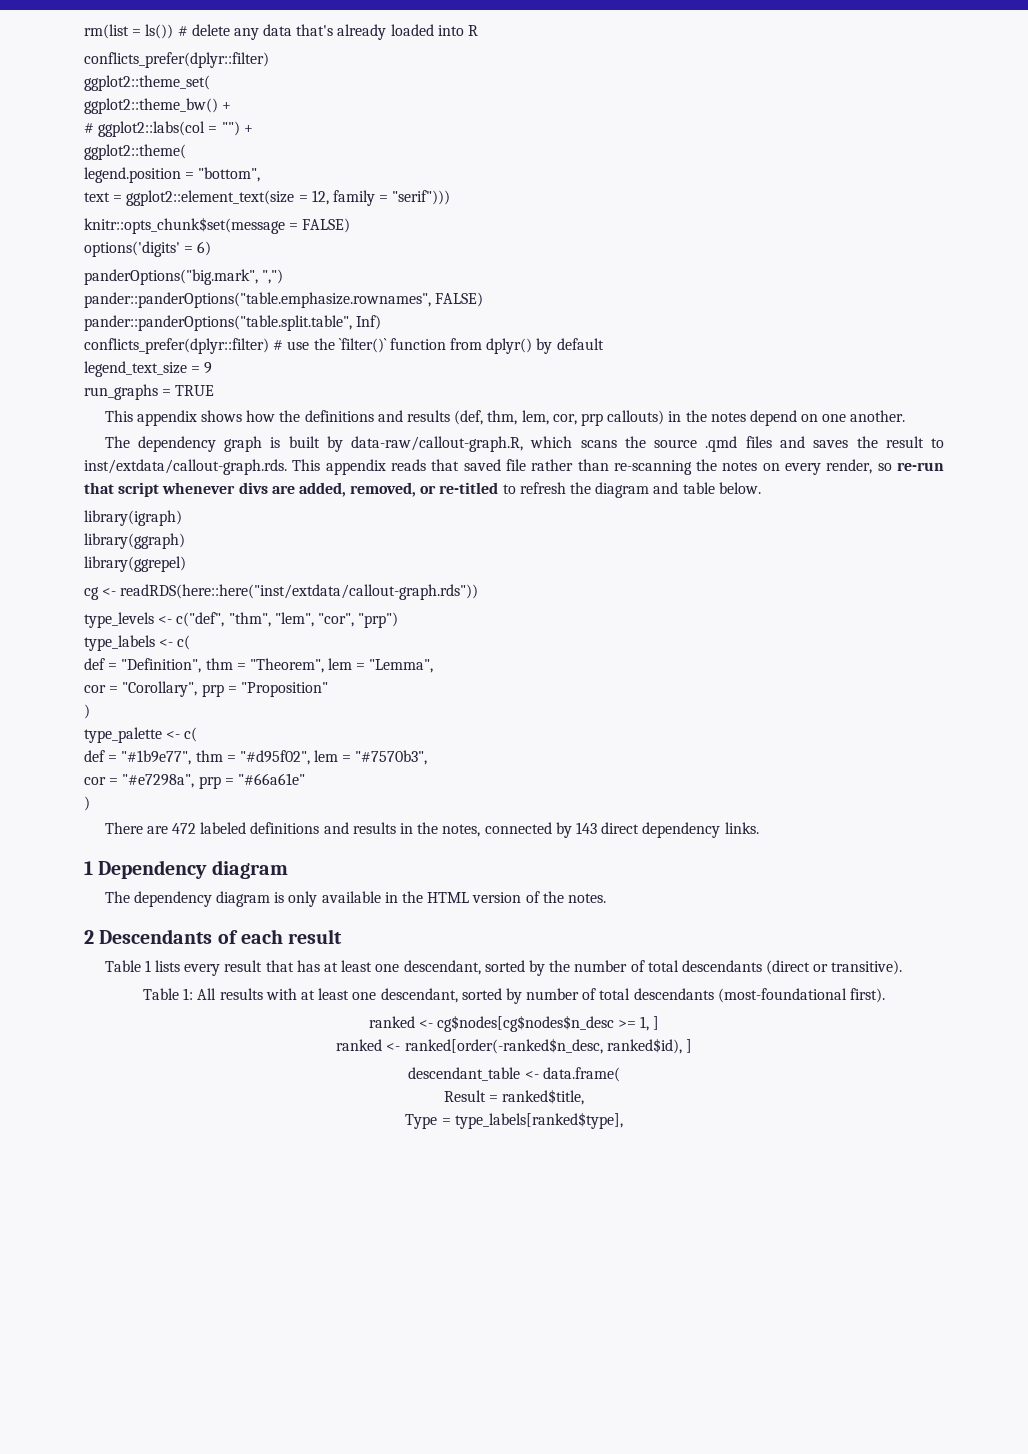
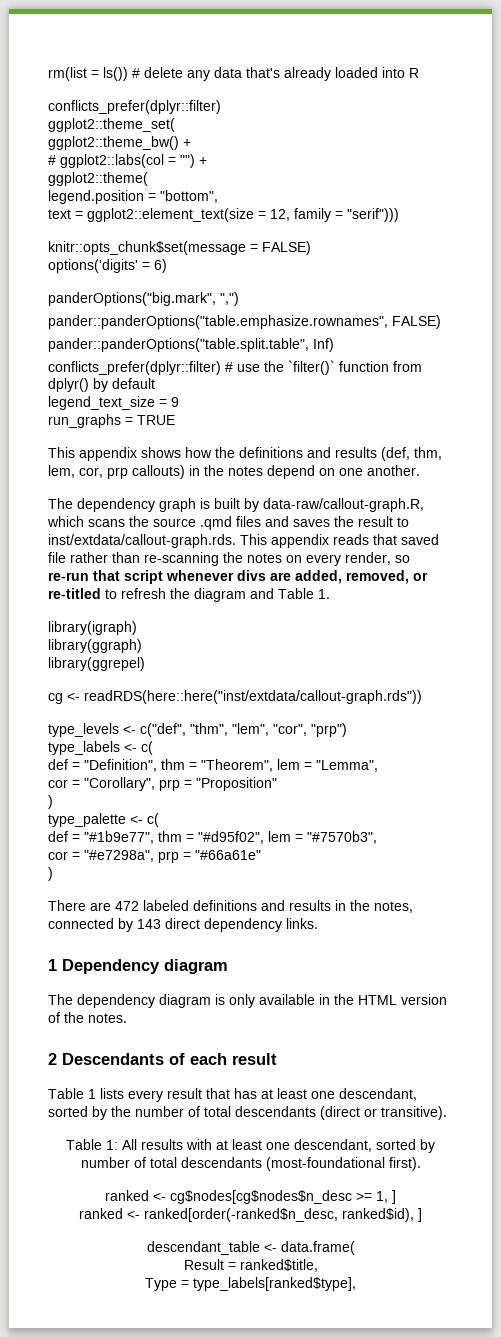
- The dependency graph is built by data-raw/callout-graph.R, which scans the source .qmd files and saves the result to inst/extdata/callout-graph.rds. This appendix reads that saved file rather than re-scanning the notes on every render, so re-run that script whenever divs are added, removed, or re-titled to refresh the diagram and table below.
+ The dependency graph is built by data-raw/callout-graph.R, which scans the source .qmd files and saves the result to inst/extdata/callout-graph.rds. This appendix reads that saved file rather than re-scanning the notes on every render, so re-run that script whenever divs are added, removed, or re-titled to refresh the diagram and Table 1.

